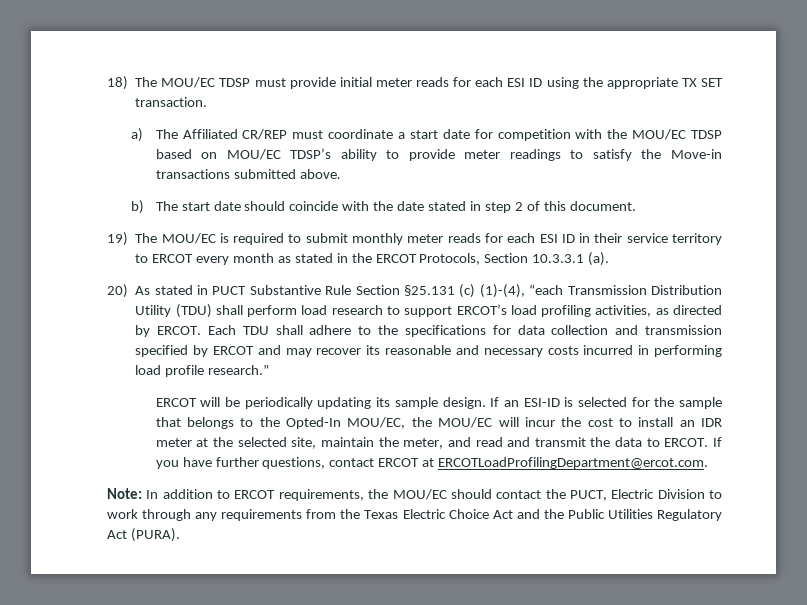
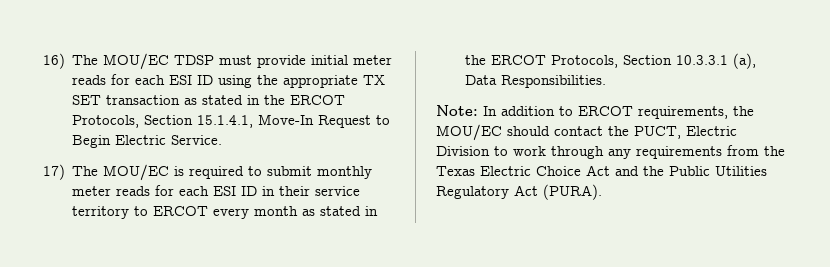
- 18) The MOU/EC TDSP must provide initial meter reads for each ESI ID using the appropriate TX SET transaction.
- a) The Affiliated CR/REP must coordinate a start date for competition with the MOU/EC TDSP based on MOU/EC TDSP’s ability to provide meter readings to satisfy the Move-in transactions submitted above.
- b) The start date should coincide with the date stated in step 2 of this document.
- 19) The MOU/EC is required to submit monthly meter reads for each ESI ID in their service territory to ERCOT every month as stated in the ERCOT Protocols, Section 10.3.3.1 (a).
- 20) As stated in PUCT Substantive Rule Section §25.131 (c) (1)-(4), “each Transmission Distribution Utility (TDU) shall perform load research to support ERCOT’s load profiling activities, as directed by ERCOT. Each TDU shall adhere to the specifications for data collection and transmission specified by ERCOT and may recover its reasonable and necessary costs incurred in performing load profile research.”
- ERCOT will be periodically updating its sample design. If an ESI-ID is selected for the sample that belongs to the Opted-In MOU/EC, the MOU/EC will incur the cost to install an IDR meter at the selected site, maintain the meter, and read and transmit the data to ERCOT. If you have further questions, contact ERCOT at ERCOTLoadProfilingDepartment@ercot.com.
+ 16) The MOU/EC TDSP must provide initial meter reads for each ESI ID using the appropriate TX SET transaction as stated in the ERCOT Protocols, Section 15.1.4.1, Move-In Request to Begin Electric Service.
+ 17) The MOU/EC is required to submit monthly meter reads for each ESI ID in their service territory to ERCOT every month as stated in the ERCOT Protocols, Section 10.3.3.1 (a), Data Responsibilities.

